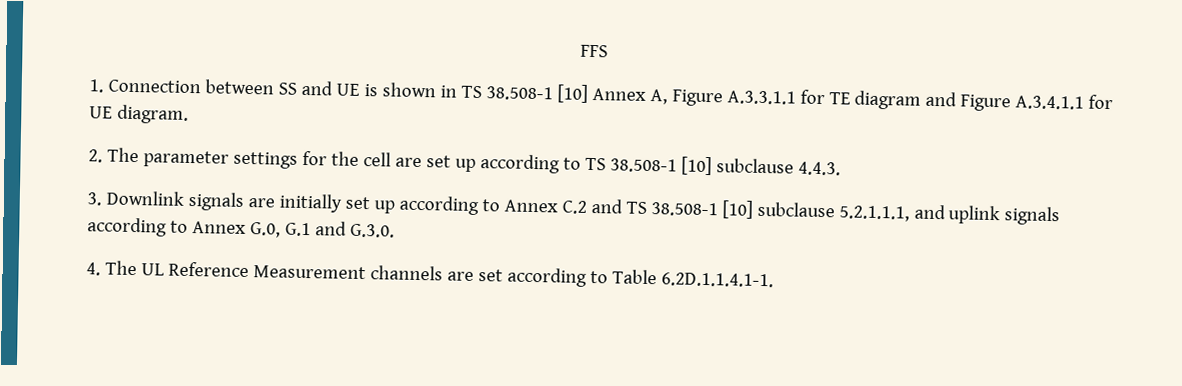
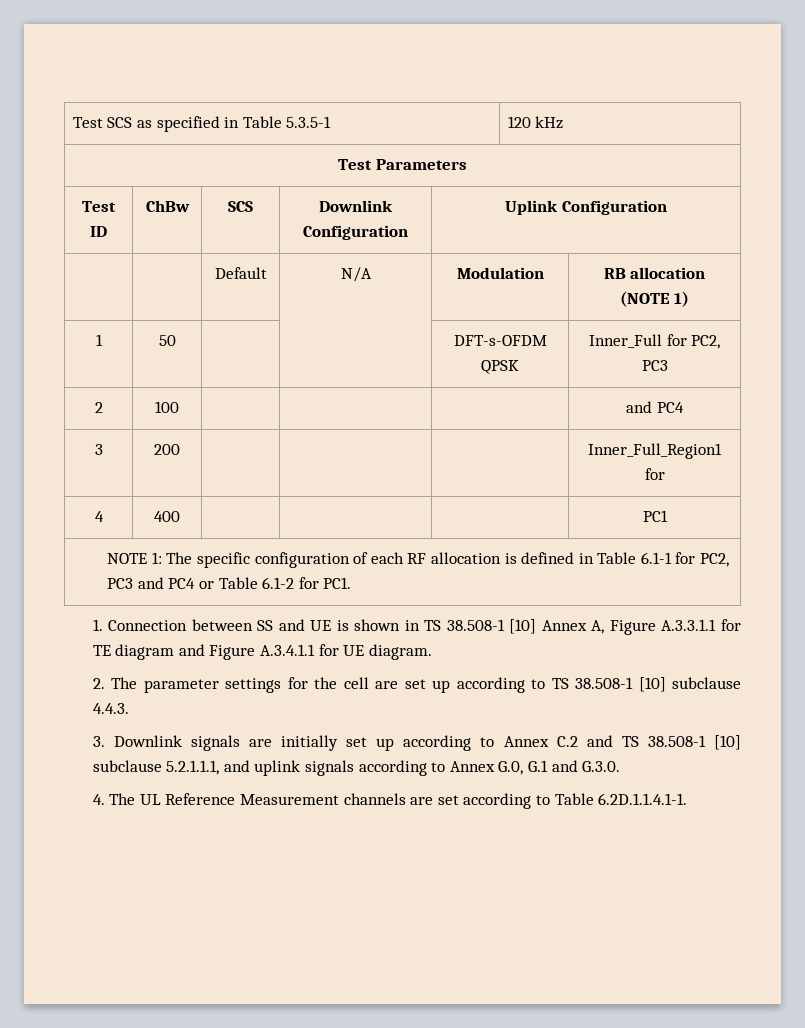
- FFS
+ Test SCS as specified in Table 5.3.5-1 | 120 kHz
+ Test Parameters
+ Test ID | ChBw | SCS | Downlink Configuration | Uplink Configuration
+ | | Default | N/A | Modulation | RB allocation (NOTE 1)
+ 1 | 50 | | | DFT-s-OFDM QPSK | Inner_Full for PC2, PC3
+ 2 | 100 | | | | and PC4
+ 3 | 200 | | | | Inner_Full_Region1 for
+ 4 | 400 | | | | PC1
+ NOTE 1: The specific configuration of each RF allocation is defined in Table 6.1-1 for PC2, PC3 and PC4 or Table 6.1-2 for PC1.

